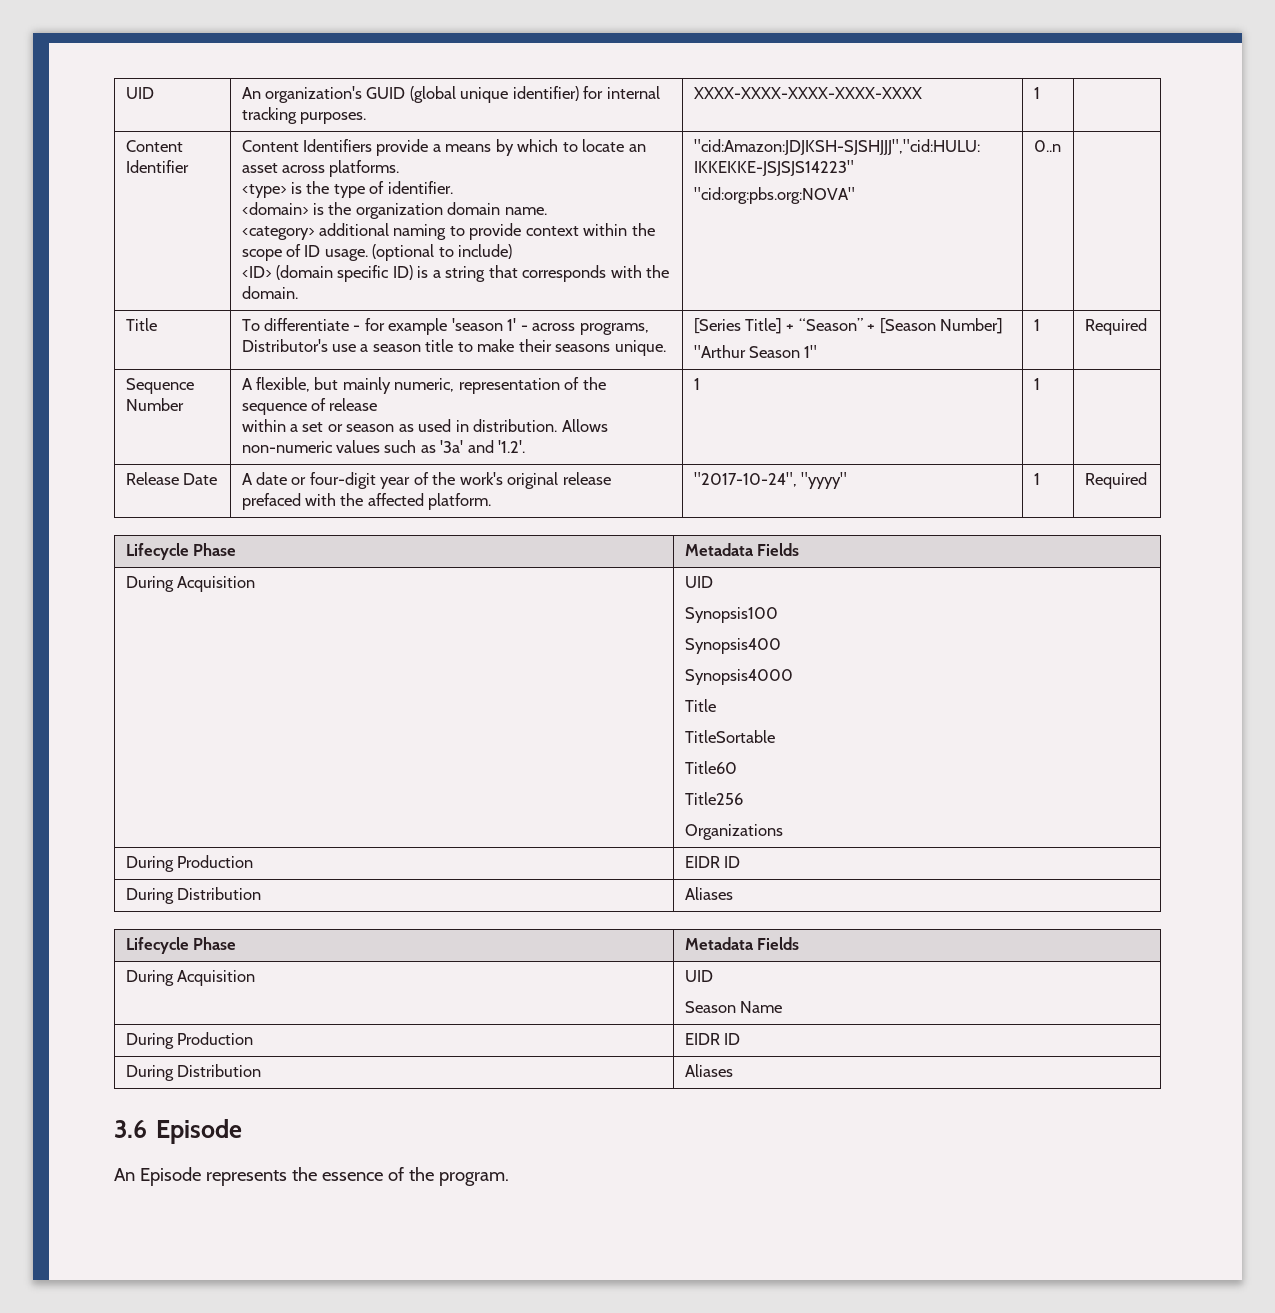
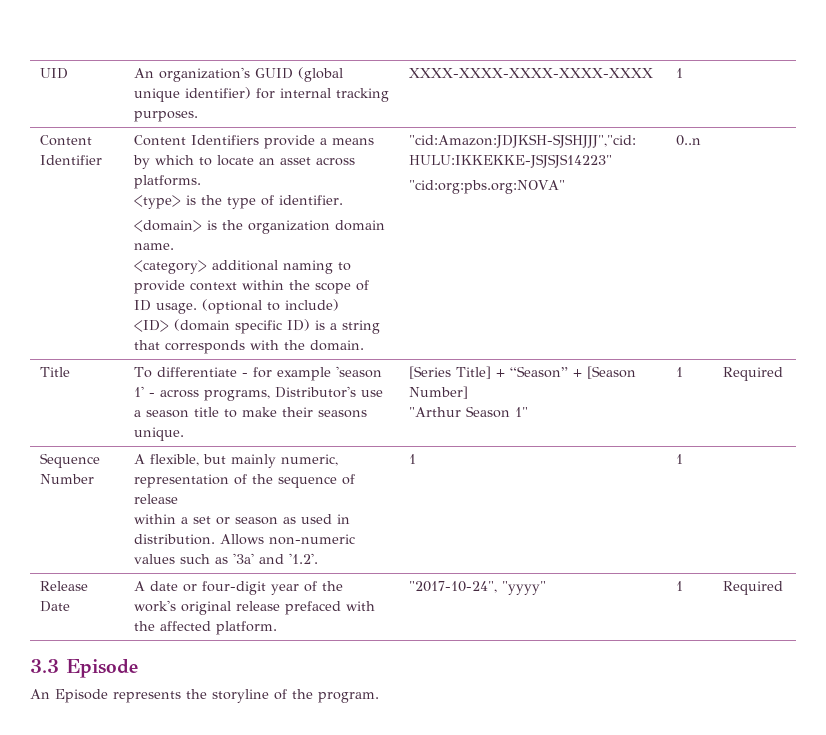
  Release Date | A date or four-digit year of the work's original release prefaced with the affected platform. | "2017-10-24", "yyyy" | 1 | Required
- Lifecycle Phase | Metadata Fields
- During Acquisition | UID
- Synopsis100
- Synopsis400
- Synopsis4000
- Title
- TitleSortable
- Title60
- Title256
- Organizations
- During Production | EIDR ID
- During Distribution | Aliases
- Lifecycle Phase | Metadata Fields
- During Acquisition | UID
- Season Name
- During Production | EIDR ID
- During Distribution | Aliases
- 3.6 Episode
+ 3.3 Episode
- An Episode represents the essence of the program.
+ An Episode represents the storyline of the program.

